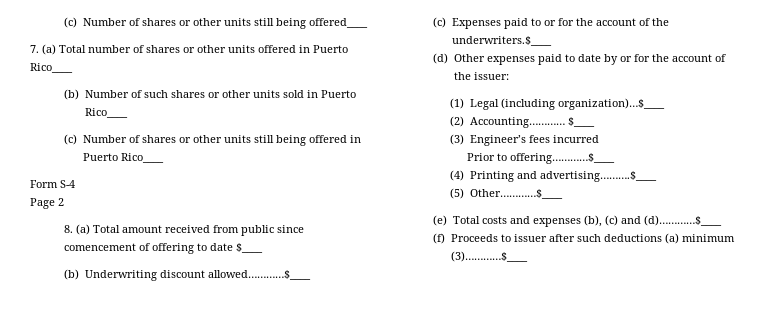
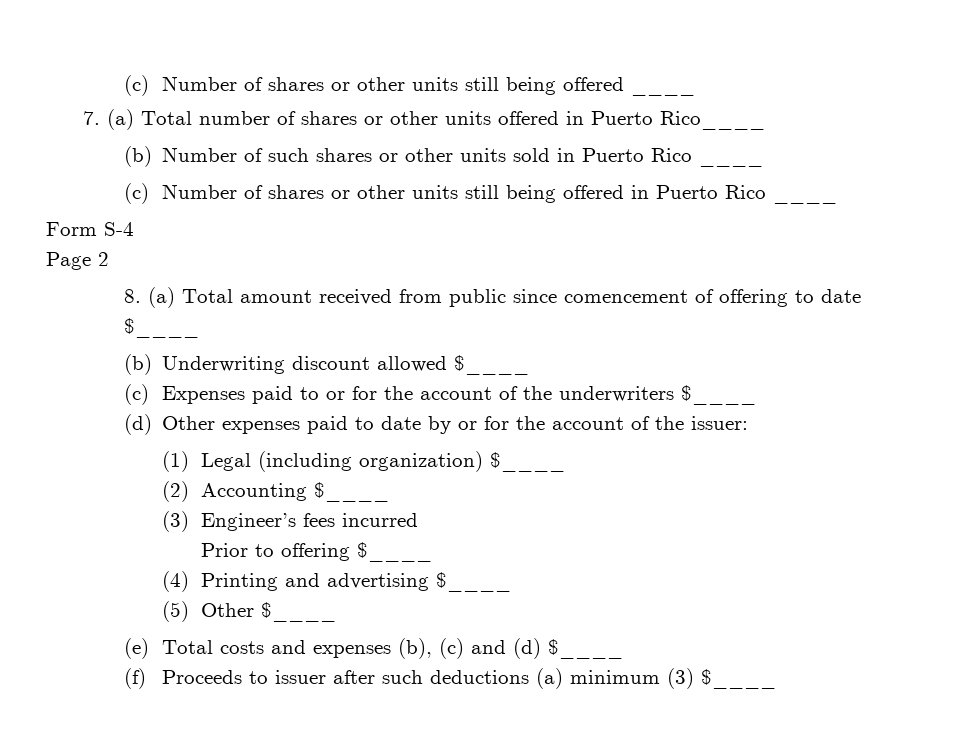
- (c) Number of shares or other units still being offered____
+ (c) Number of shares or other units still being offered ____
- (b) Number of such shares or other units sold in Puerto Rico____
+ (b) Number of such shares or other units sold in Puerto Rico ____
- (c) Number of shares or other units still being offered in Puerto Rico____
+ (c) Number of shares or other units still being offered in Puerto Rico ____
- (b) Underwriting discount allowed…………$____
+ (b) Underwriting discount allowed $____
- (c) Expenses paid to or for the account of the underwriters.$____
+ (c) Expenses paid to or for the account of the underwriters $____
- (1) Legal (including organization)…$____
+ (1) Legal (including organization) $____
- (2) Accounting………… $____
+ (2) Accounting $____
- Prior to offering…………$____
+ Prior to offering $____
- (4) Printing and advertising……….$____
+ (4) Printing and advertising $____
- (5) Other…………$____
+ (5) Other $____
- (e) Total costs and expenses (b), (c) and (d)…………$____
+ (e) Total costs and expenses (b), (c) and (d) $____
- (f) Proceeds to issuer after such deductions (a) minimum (3)…………$____
+ (f) Proceeds to issuer after such deductions (a) minimum (3) $____

